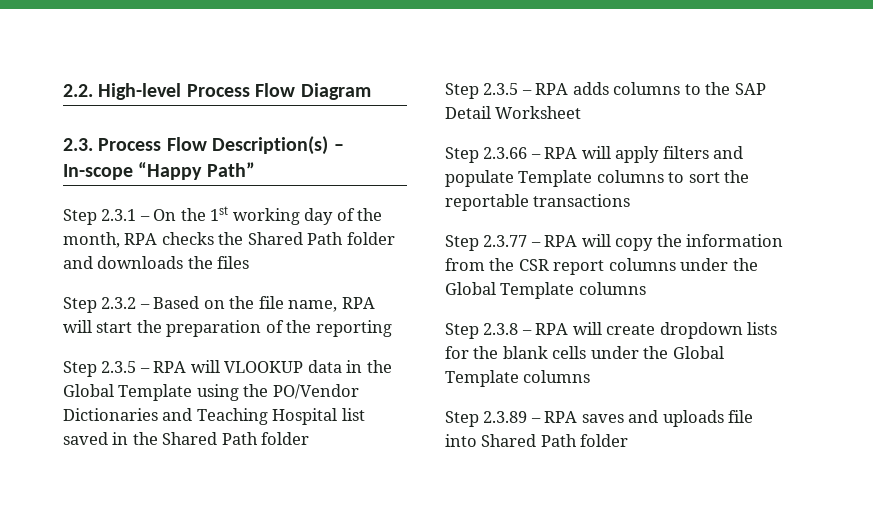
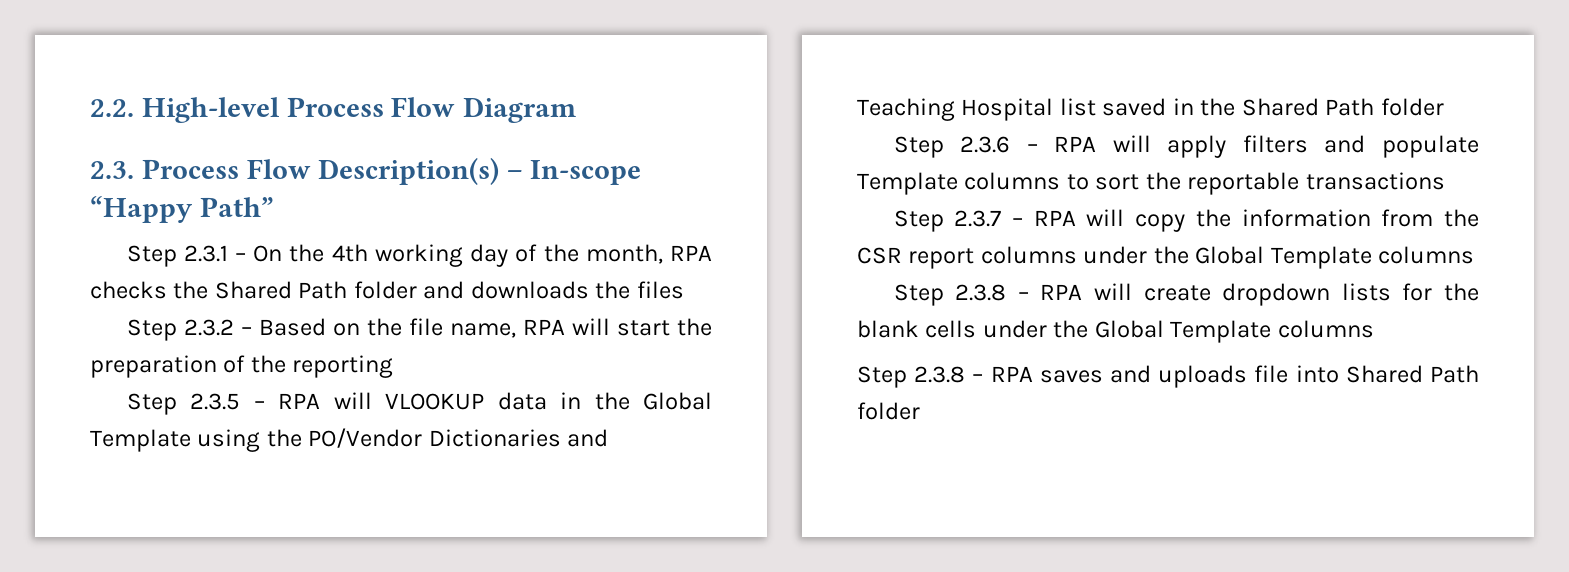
- Step 2.3.1 – On the 1st working day of the month, RPA checks the Shared Path folder and downloads the files
+ Step 2.3.1 – On the 4th working day of the month, RPA checks the Shared Path folder and downloads the files
- Step 2.3.5 – RPA adds columns to the SAP Detail Worksheet
- Step 2.3.66 – RPA will apply filters and populate Template columns to sort the reportable transactions
+ Step 2.3.6 – RPA will apply filters and populate Template columns to sort the reportable transactions
- Step 2.3.77 – RPA will copy the information from the CSR report columns under the Global Template columns
+ Step 2.3.7 – RPA will copy the information from the CSR report columns under the Global Template columns
- Step 2.3.89 – RPA saves and uploads file into Shared Path folder
+ Step 2.3.8 – RPA saves and uploads file into Shared Path folder

